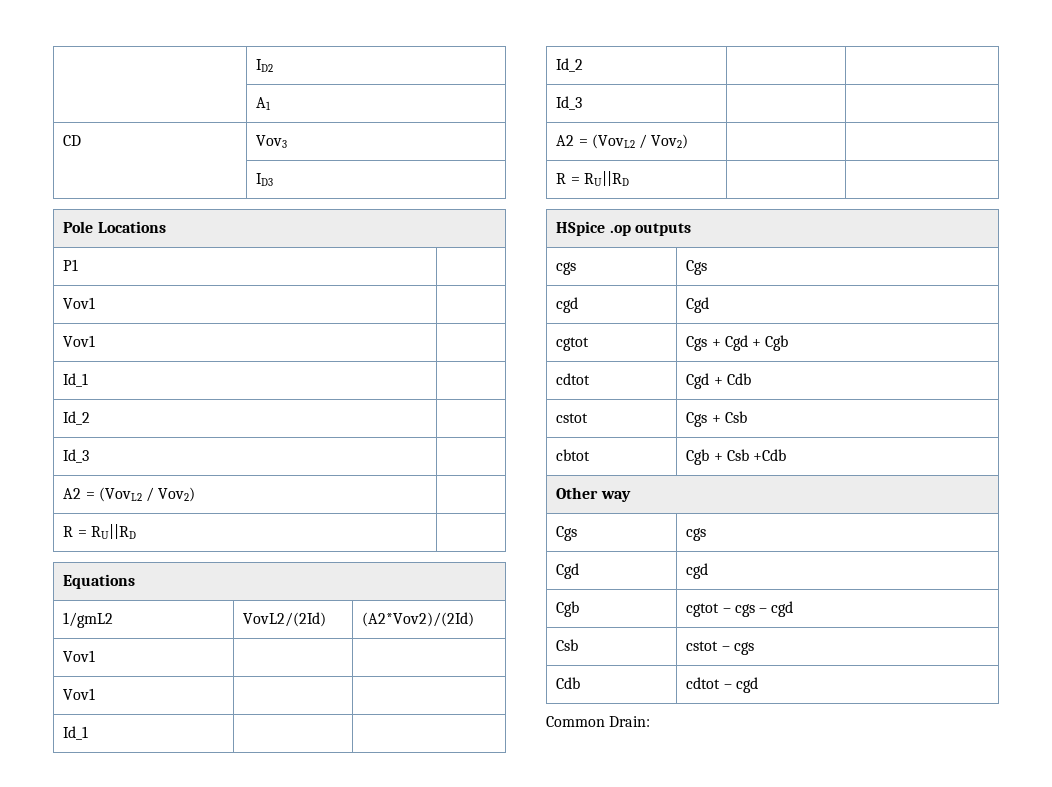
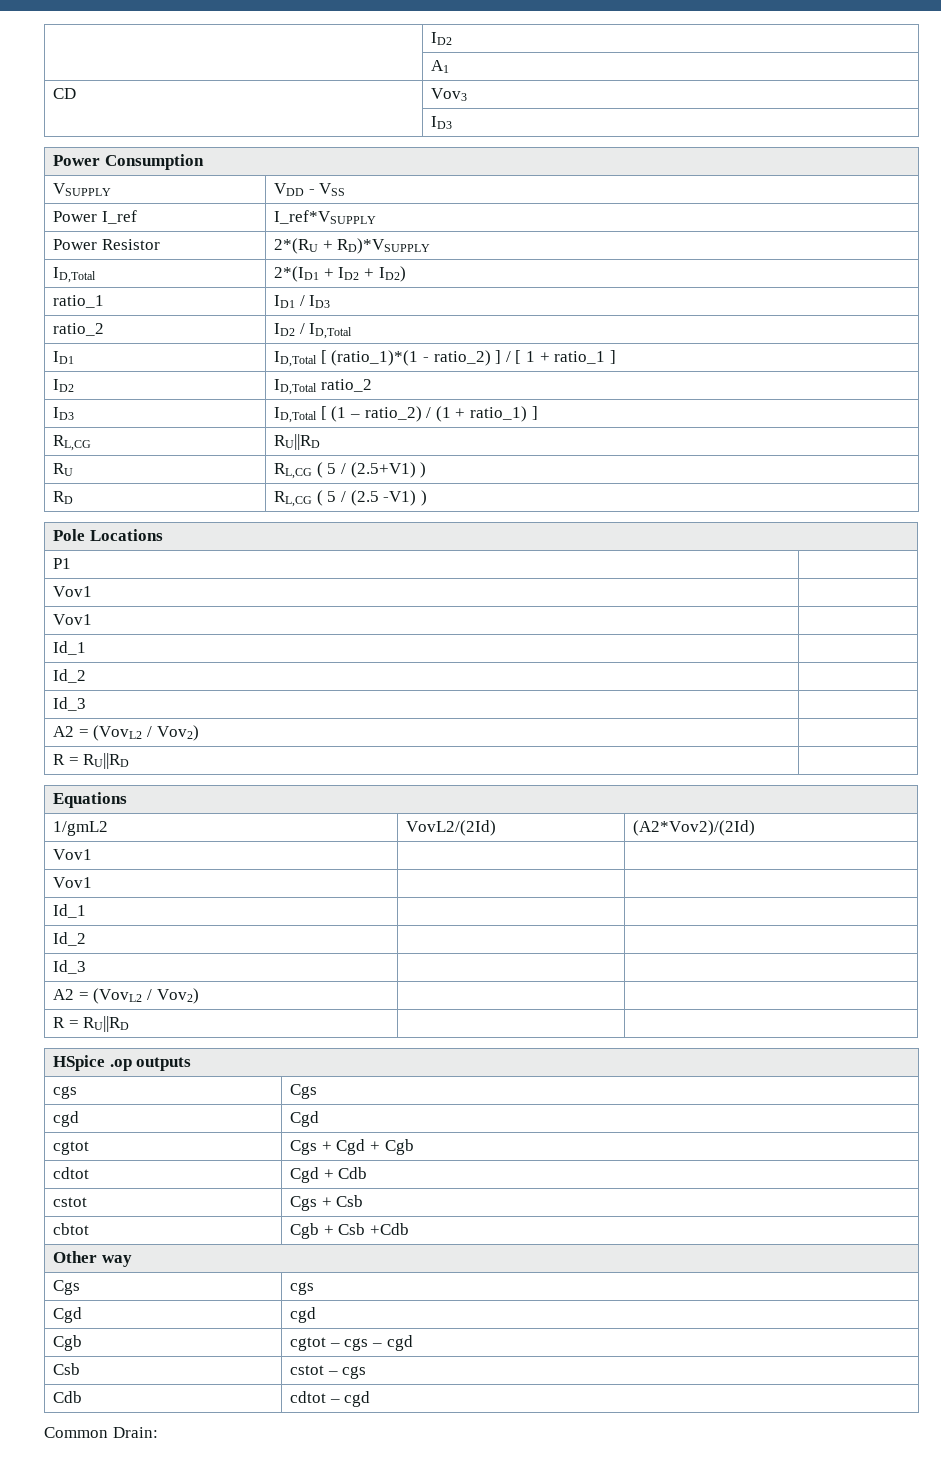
+ Power Consumption
+ VSUPPLY | VDD - VSS
+ Power I_ref | I_ref*VSUPPLY
+ Power Resistor | 2*(RU + RD)*VSUPPLY
+ ID,Total | 2*(ID1 + ID2 + ID2)
+ ratio_1 | ID1 / ID3
+ ratio_2 | ID2 / ID,Total
+ ID1 | ID,Total [ (ratio_1)*(1 - ratio_2) ] / [ 1 + ratio_1 ]
+ ID2 | ID,Total ratio_2
+ ID3 | ID,Total [ (1 – ratio_2) / (1 + ratio_1) ]
+ RL,CG | RU||RD
+ RU | RL,CG ( 5 / (2.5+V1) )
+ RD | RL,CG ( 5 / (2.5 -V1) )

